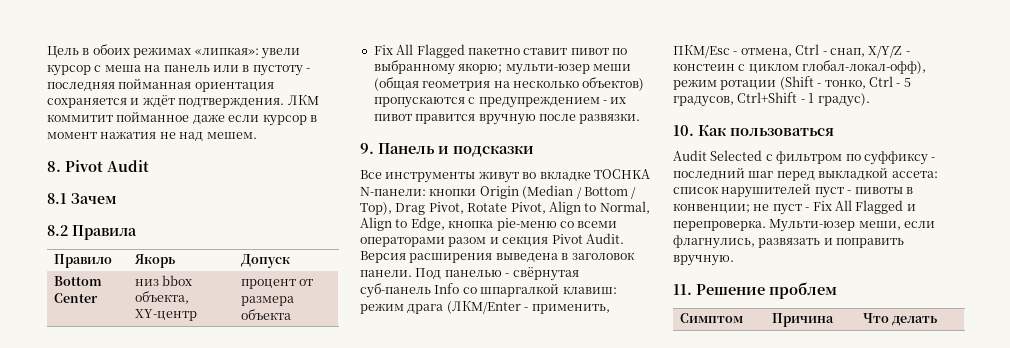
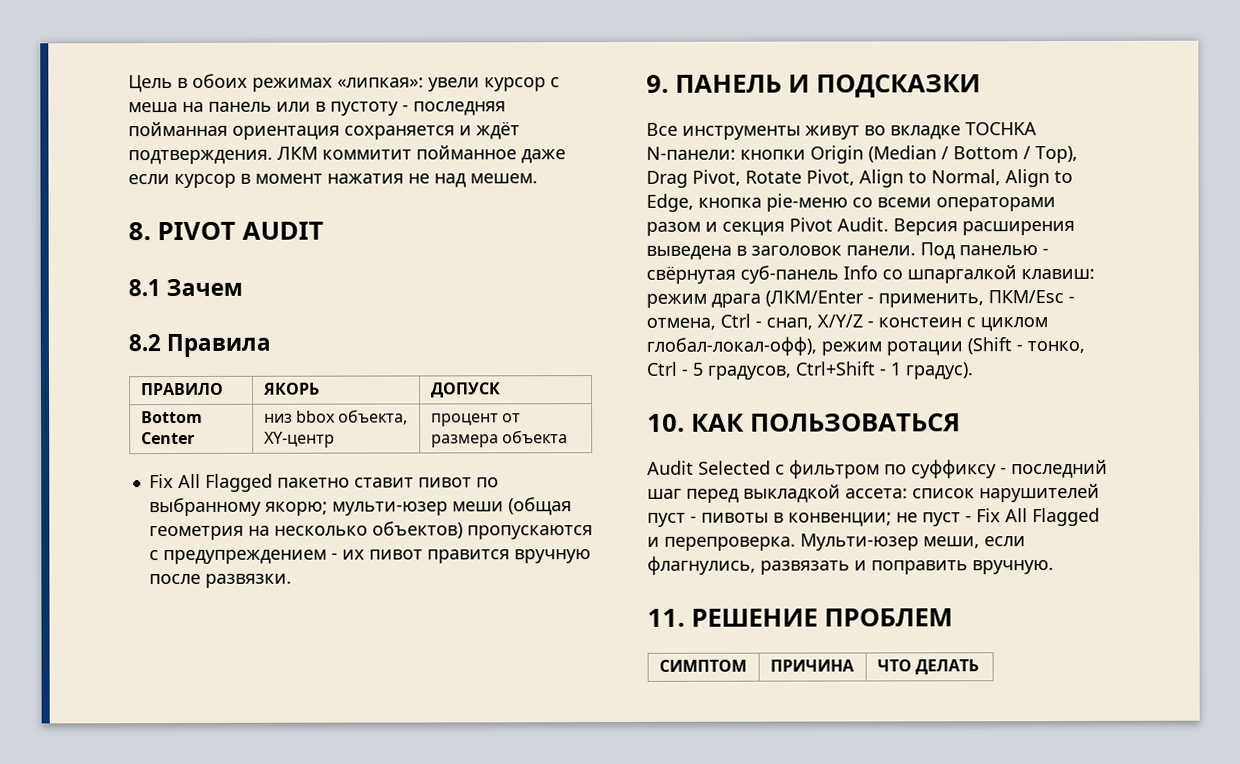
- 8. Pivot Audit
+ 8. PIVOT AUDIT
- Правило | Якорь | Допуск
+ ПРАВИЛО | ЯКОРЬ | ДОПУСК
- 9. Панель и подсказки
+ 9. ПАНЕЛЬ И ПОДСКАЗКИ
- 10. Как пользоваться
+ 10. КАК ПОЛЬЗОВАТЬСЯ
- 11. Решение проблем
- Симптом | Причина | Что делать
+ 11. РЕШЕНИЕ ПРОБЛЕМ
+ СИМПТОМ | ПРИЧИНА | ЧТО ДЕЛАТЬ

